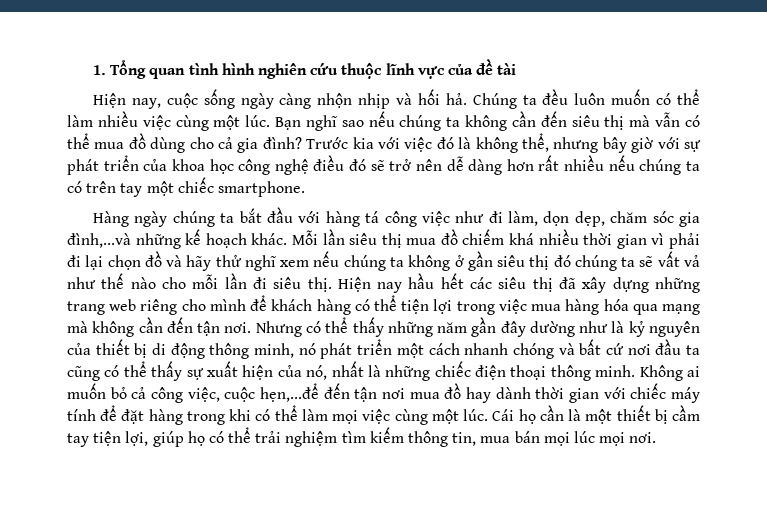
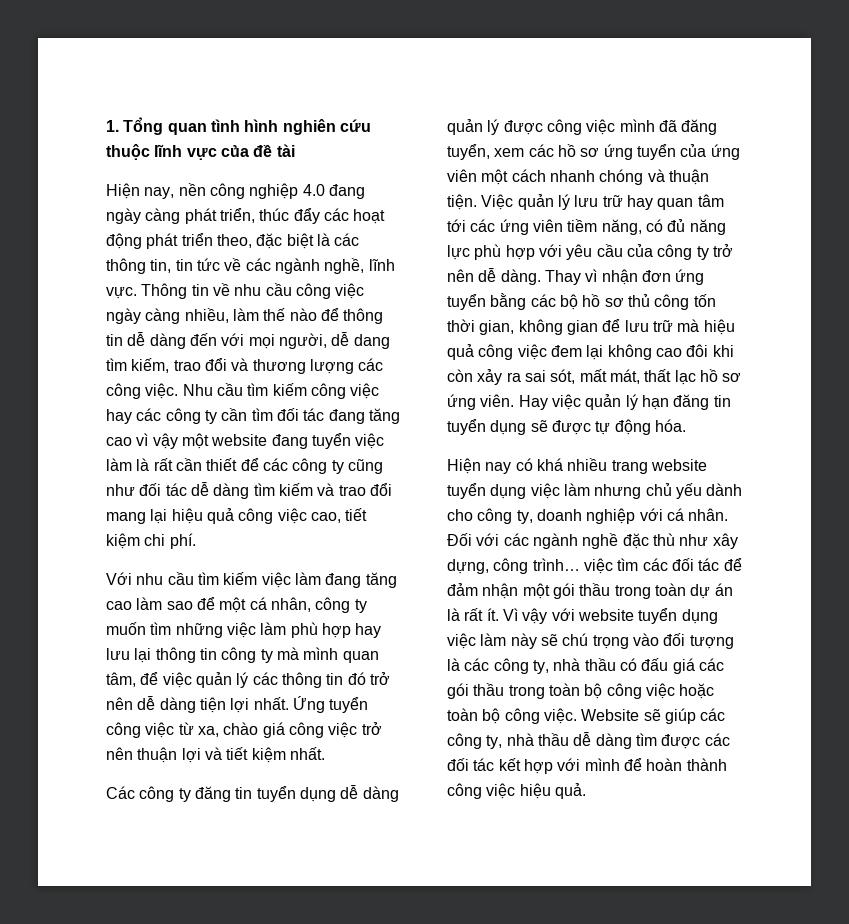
- Hiện nay, cuộc sống ngày càng nhộn nhịp và hối hả. Chúng ta đều luôn muốn có thể làm nhiều việc cùng một lúc. Bạn nghĩ sao nếu chúng ta không cần đến siêu thị mà vẫn có thể mua đồ dùng cho cả gia đình? Trước kia với việc đó là không thể, nhưng bây giờ với sự phát triển của khoa học công nghệ điều đó sẽ trở nên dễ dàng hơn rất nhiều nếu chúng ta có trên tay một chiếc smartphone.
- Hàng ngày chúng ta bắt đầu với hàng tá công việc như đi làm, dọn dẹp, chăm sóc gia đình,...và những kế hoạch khác. Mỗi lần siêu thị mua đồ chiếm khá nhiều thời gian vì phải đi lại chọn đồ và hãy thử nghĩ xem nếu chúng ta không ở gần siêu thị đó chúng ta sẽ vất vả như thế nào cho mỗi lần đi siêu thị. Hiện nay hầu hết các siêu thị đã xây dựng những trang web riêng cho mình để khách hàng có thể tiện lợi trong việc mua hàng hóa qua mạng mà không cần đến tận nơi. Nhưng có thể thấy những năm gần đây dường như là kỷ nguyên của thiết bị di động thông minh, nó phát triển một cách nhanh chóng và bất cứ nơi đầu ta cũng có thể thấy sự xuất hiện của nó, nhất là những chiếc điện thoại thông minh. Không ai muốn bỏ cả công việc, cuộc hẹn,...để đến tận nơi mua đồ hay dành thời gian với chiếc máy tính để đặt hàng trong khi có thể làm mọi việc cùng một lúc. Cái họ cần là một thiết bị cầm tay tiện lợi, giúp họ có thể trải nghiệm tìm kiếm thông tin, mua bán mọi lúc mọi nơi.
+ Hiện nay, nền công nghiệp 4.0 đang ngày càng phát triển, thúc đẩy các hoạt động phát triển theo, đặc biệt là các thông tin, tin tức về các ngành nghề, lĩnh vực. Thông tin về nhu cầu công việc ngày càng nhiều, làm thế nào để thông tin dễ dàng đến với mọi người, dễ dang tìm kiếm, trao đổi và thương lượng các công việc. Nhu cầu tìm kiếm công việc hay các công ty cần tìm đối tác đang tăng cao vì vậy một website đang tuyển việc làm là rất cần thiết để các công ty cũng như đối tác dễ dàng tìm kiếm và trao đổi mang lại hiệu quả công việc cao, tiết kiệm chi phí.
+ Với nhu cầu tìm kiếm việc làm đang tăng cao làm sao để một cá nhân, công ty muốn tìm những việc làm phù hợp hay lưu lại thông tin công ty mà mình quan tâm, để việc quản lý các thông tin đó trở nên dễ dàng tiện lợi nhất. Ứng tuyển công việc từ xa, chào giá công việc trở nên thuận lợi và tiết kiệm nhất.
+ Các công ty đăng tin tuyển dụng dễ dàng quản lý được công việc mình đã đăng tuyển, xem các hồ sơ ứng tuyển của ứng viên một cách nhanh chóng và thuận tiện. Việc quản lý lưu trữ hay quan tâm tới các ứng viên tiềm năng, có đủ năng lực phù hợp với yêu cầu của công ty trở nên dễ dàng. Thay vì nhận đơn ứng tuyển bằng các bộ hồ sơ thủ công tốn thời gian, không gian để lưu trữ mà hiệu quả công việc đem lại không cao đôi khi còn xảy ra sai sót, mất mát, thất lạc hồ sơ ứng viên. Hay việc quản lý hạn đăng tin tuyển dụng sẽ được tự động hóa.
+ Hiện nay có khá nhiều trang website tuyển dụng việc làm nhưng chủ yếu dành cho công ty, doanh nghiệp với cá nhân. Đối với các ngành nghề đặc thù như xây dựng, công trình… việc tìm các đối tác để đảm nhận một gói thầu trong toàn dự án là rất ít. Vì vậy với website tuyển dụng việc làm này sẽ chú trọng vào đối tượng là các công ty, nhà thầu có đấu giá các gói thầu trong toàn bộ công việc hoặc toàn bộ công việc. Website sẽ giúp các công ty, nhà thầu dễ dàng tìm được các đối tác kết hợp với mình để hoàn thành công việc hiệu quả.

